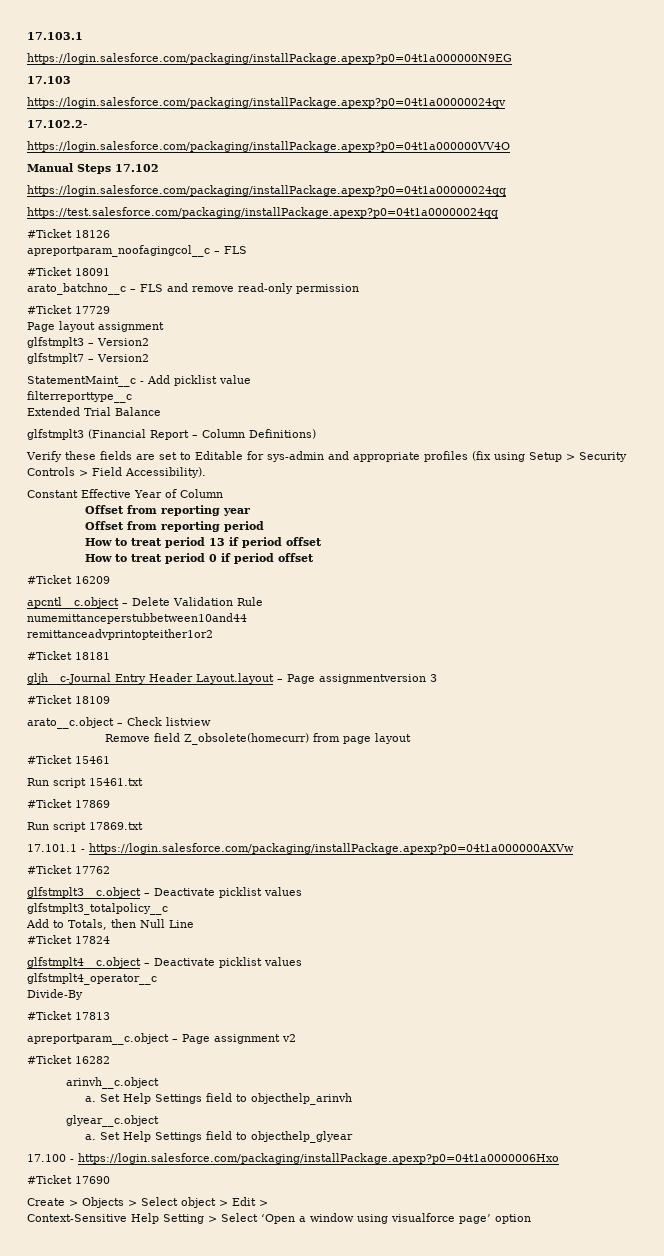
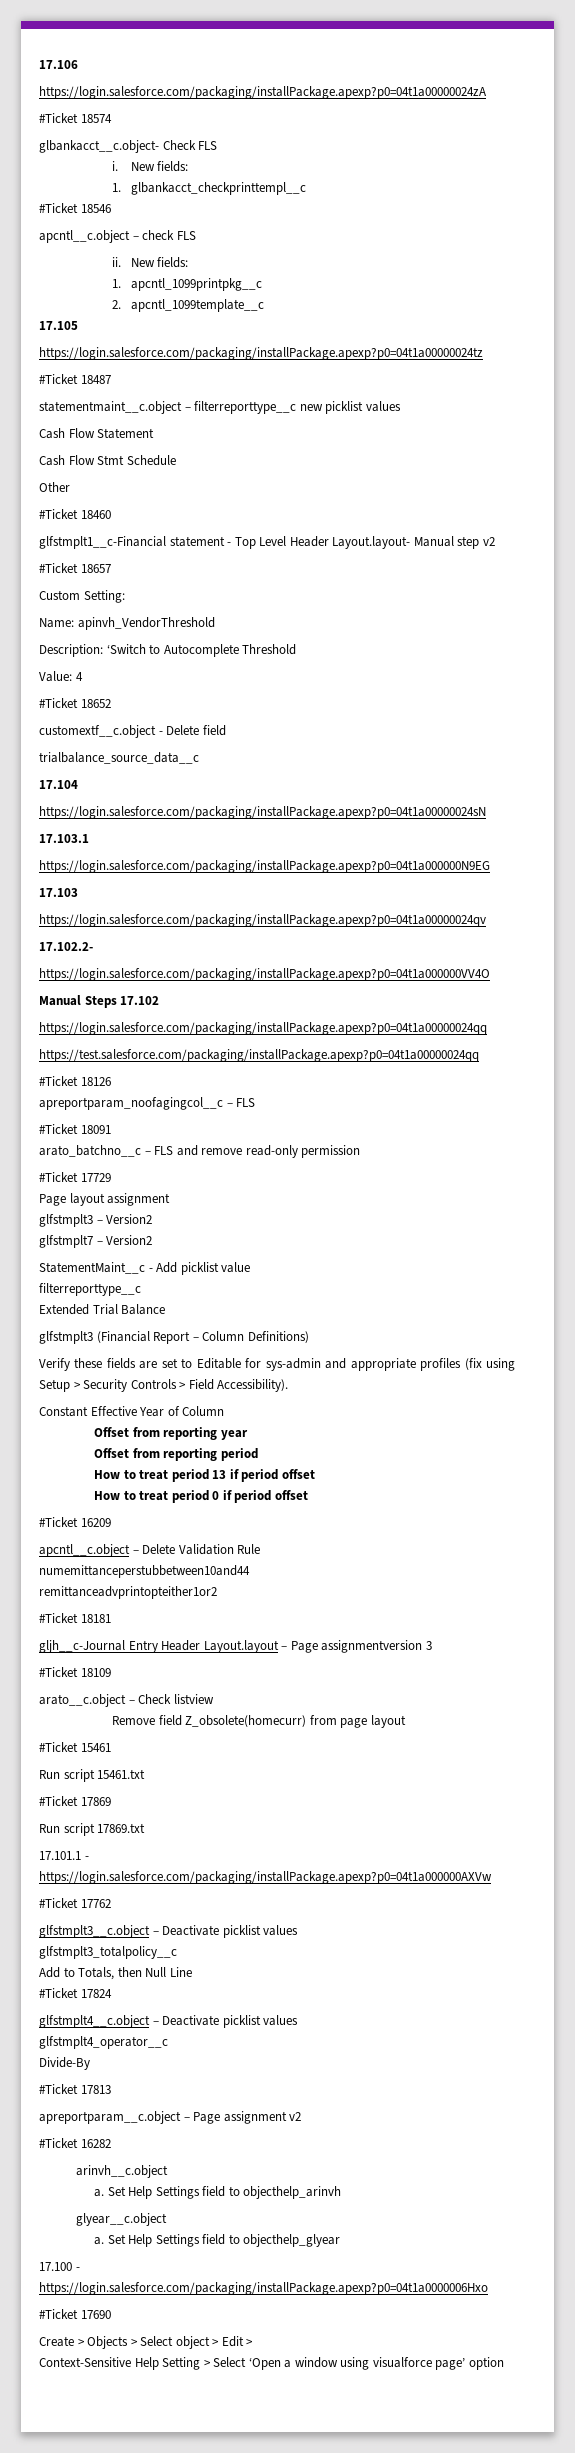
+ 17.106
+ https://login.salesforce.com/packaging/installPackage.apexp?p0=04t1a00000024zA
+ #Ticket 18574
+ glbankacct__c.object- Check FLS
+ i. New fields:
+ 1. glbankacct_checkprinttempl__c
+ #Ticket 18546
+ apcntl__c.object – check FLS
+ ii. New fields:
+ 1. apcntl_1099printpkg__c
+ 2. apcntl_1099template__c
+ 17.105
+ https://login.salesforce.com/packaging/installPackage.apexp?p0=04t1a00000024tz
+ #Ticket 18487
+ statementmaint__c.object – filterreporttype__c new picklist values
+ Cash Flow Statement
+ Cash Flow Stmt Schedule
+ Other
+ #Ticket 18460
+ glfstmplt1__c-Financial statement - Top Level Header Layout.layout- Manual step v2
+ #Ticket 18657
+ Custom Setting:
+ Name: apinvh_VendorThreshold
+ Description: ‘Switch to Autocomplete Threshold
+ Value: 4
+ #Ticket 18652
+ customextf__c.object - Delete field
+ trialbalance_source_data__c
+ 17.104
+ https://login.salesforce.com/packaging/installPackage.apexp?p0=04t1a00000024sN

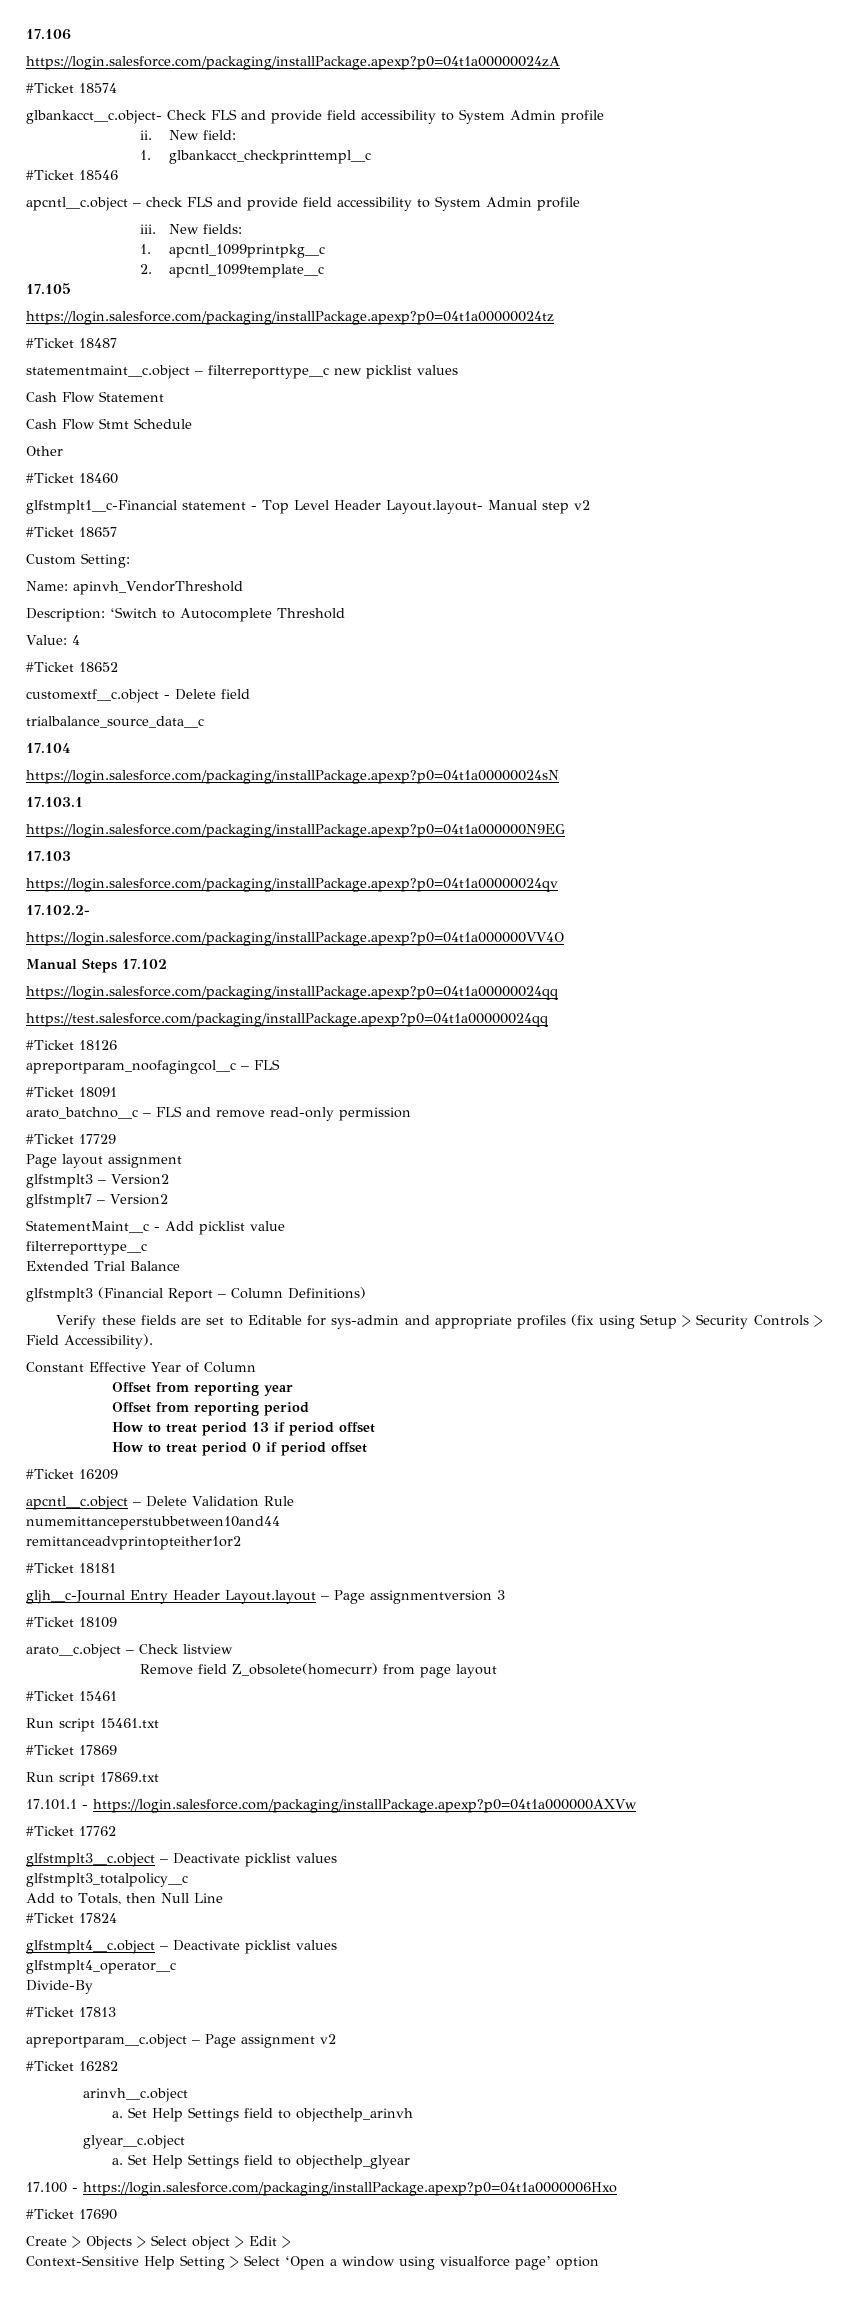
- glbankacct__c.object- Check FLS
- i. New fields:
+ glbankacct__c.object- Check FLS and provide field accessibility to System Admin profile
+ ii. New field:
- apcntl__c.object – check FLS
- ii.
+ apcntl__c.object – check FLS and provide field accessibility to System Admin profile
+ iii.

